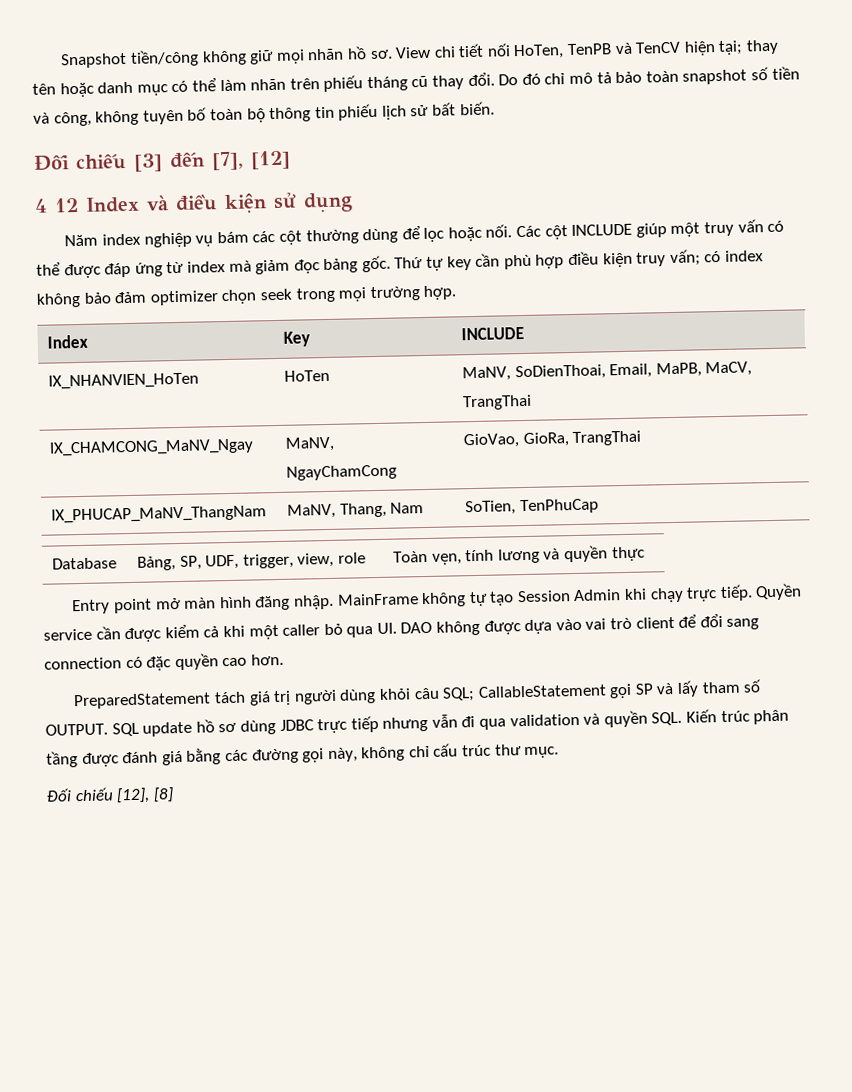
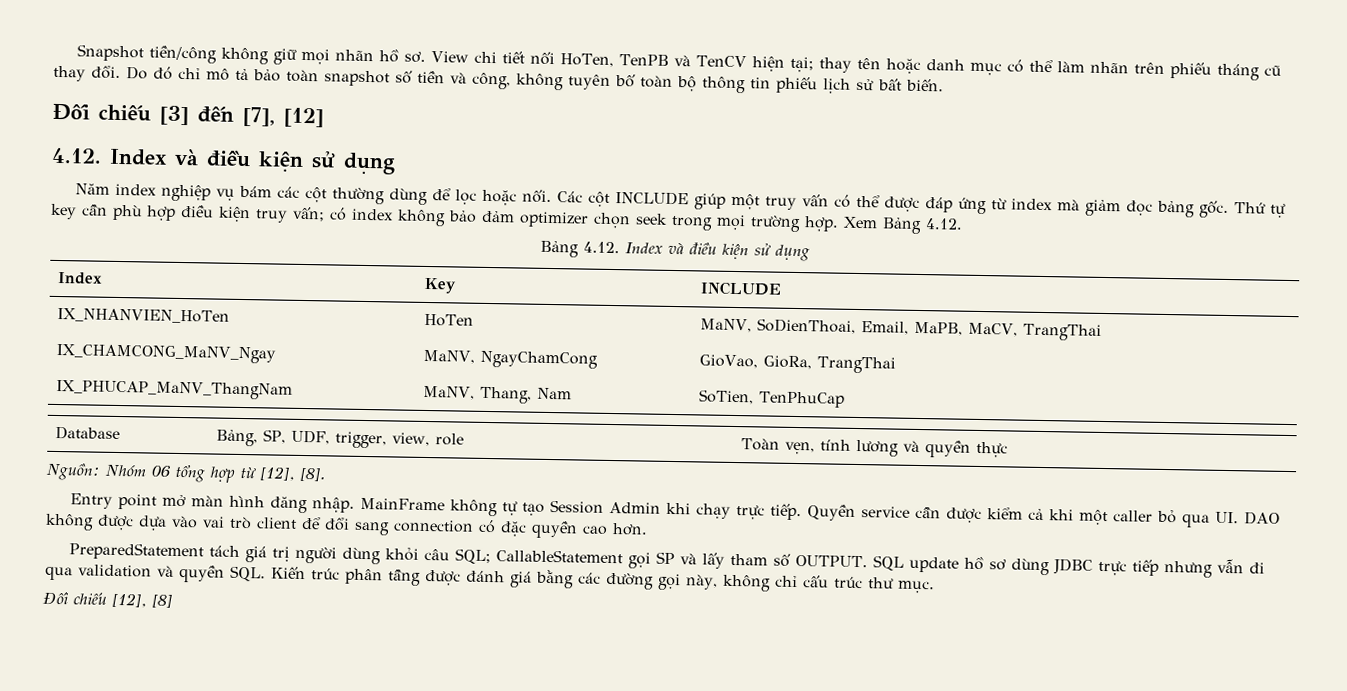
  Đối chiếu [3] đến [7], [12]
- 4 12 Index và điều kiện sử dụng
+ 4.12. Index và điều kiện sử dụng
+ Xem Bảng 4.12.
+ Bảng 4.12. Index và điều kiện sử dụng
+ Nguồn: Nhóm 06 tổng hợp từ [12], [8].

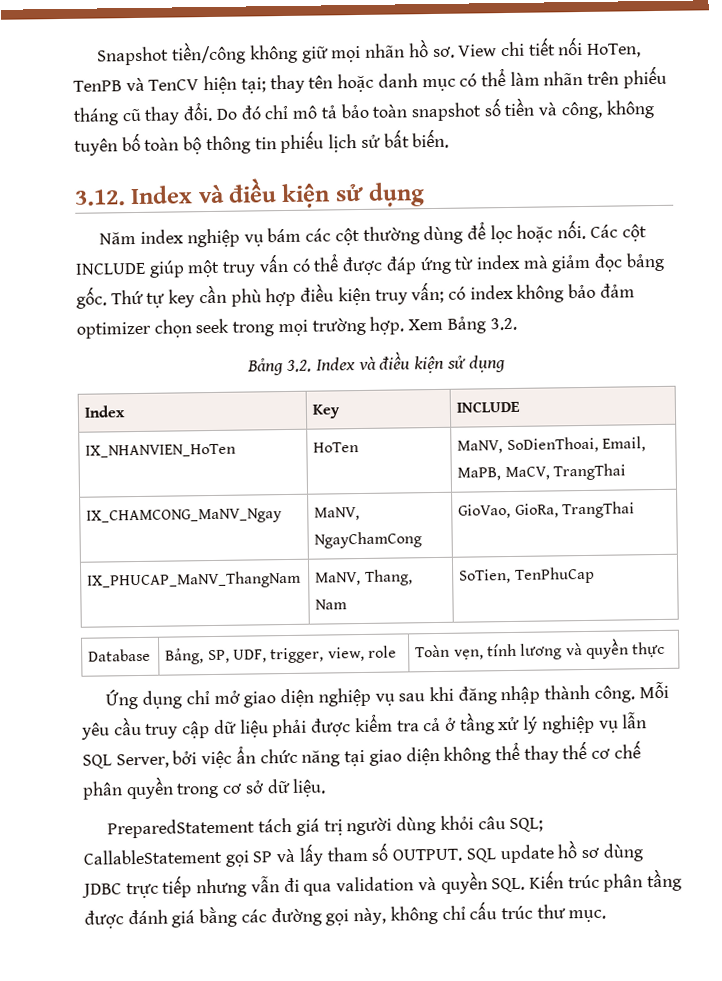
- Đối chiếu [3] đến [7], [12]
- 4.12. Index và điều kiện sử dụng
+ 3.12. Index và điều kiện sử dụng
- Xem Bảng 4.12.
- Bảng 4.12. Index và điều kiện sử dụng
+ Xem Bảng 3.2.
+ Bảng 3.2. Index và điều kiện sử dụng
- Nguồn: Nhóm 06 tổng hợp từ [12], [8].
- Entry point mở màn hình đăng nhập. MainFrame không tự tạo Session Admin khi chạy trực tiếp. Quyền service cần được kiểm cả khi một caller bỏ qua UI. DAO không được dựa vào vai trò client để đổi sang connection có đặc quyền cao hơn.
+ Ứng dụng chỉ mở giao diện nghiệp vụ sau khi đăng nhập thành công. Mỗi yêu cầu truy cập dữ liệu phải được kiểm tra cả ở tầng xử lý nghiệp vụ lẫn SQL Server, bởi việc ẩn chức năng tại giao diện không thể thay thế cơ chế phân quyền trong cơ sở dữ liệu.
- Đối chiếu [12], [8]

